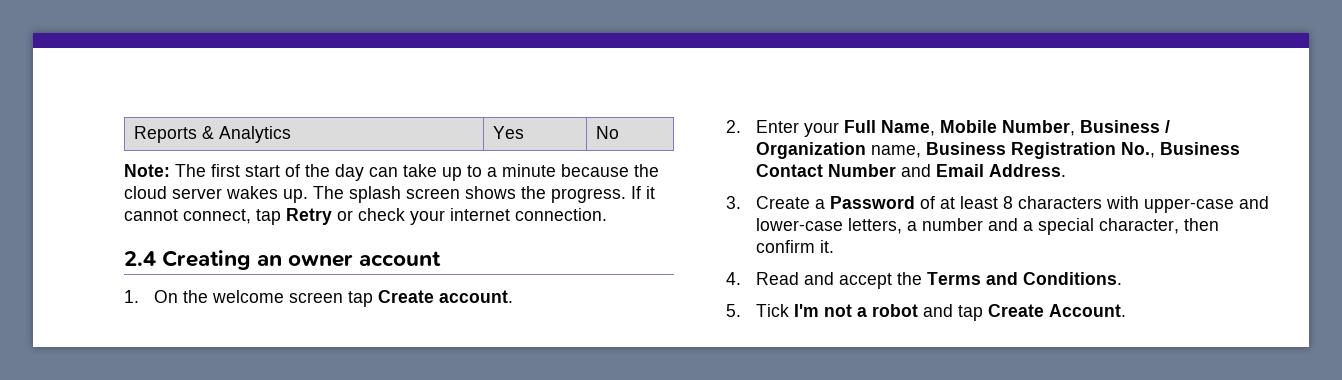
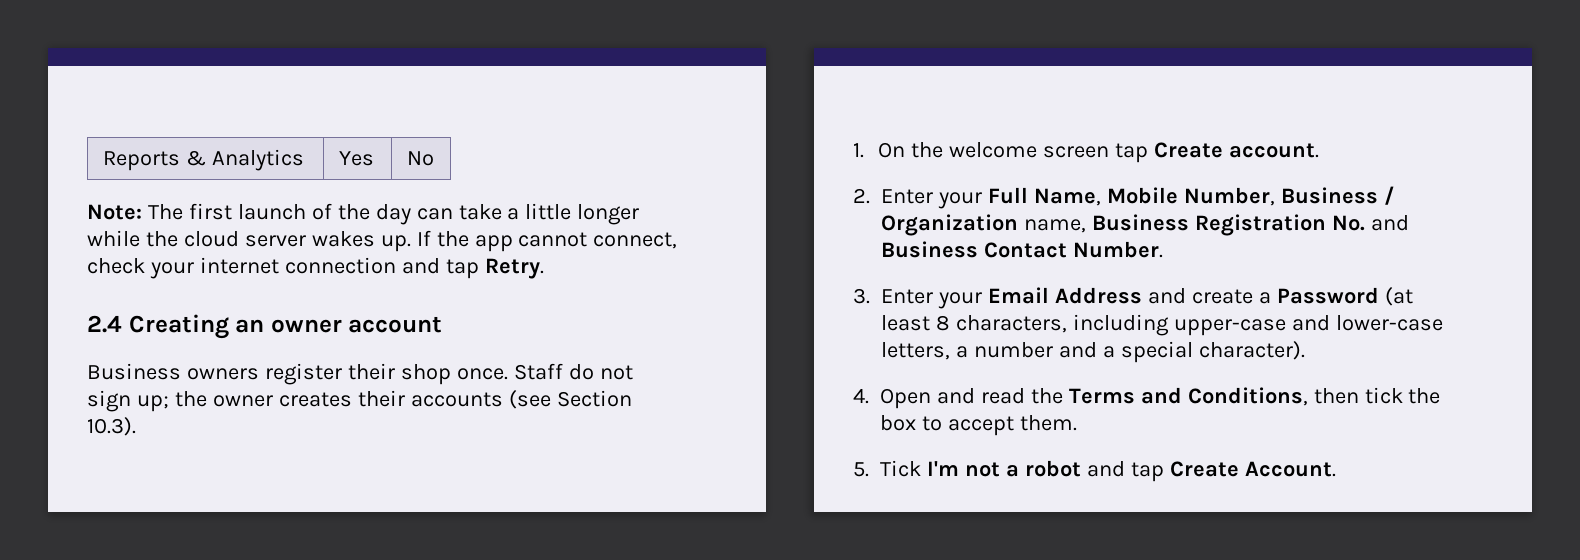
- Note: The first start of the day can take up to a minute because the cloud server wakes up.
+ Note: The first launch of the day can take a little longer while the cloud server wakes up.
- The splash screen shows the progress. If it cannot connect, tap Retry or check your internet connection.
+ If the app cannot connect, check your internet connection and tap Retry.
+ Business owners register their shop once. Staff do not sign up; the owner creates their accounts (see Section 10.3).
- 2. Enter your Full Name, Mobile Number, Business / Organization name, Business Registration No., Business Contact Number and Email Address.
- 3. Create a Password of at least 8 characters with upper-case and lower-case letters, a number and a special character, then confirm it.
- 4. Read and accept the Terms and Conditions.
+ 2. Enter your Full Name, Mobile Number, Business / Organization name, Business Registration No. and Business Contact Number.
+ 3. Enter your Email Address and create a Password (at least 8 characters, including upper-case and lower-case letters, a number and a special character).
+ 4. Open and read the Terms and Conditions, then tick the box to accept them.

